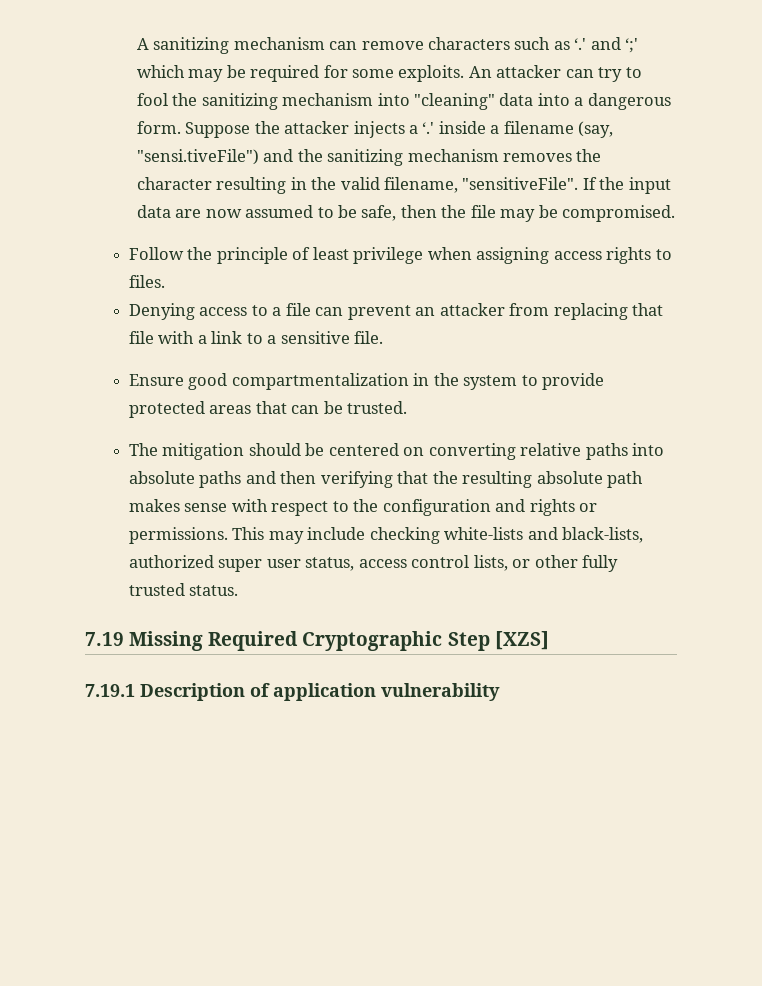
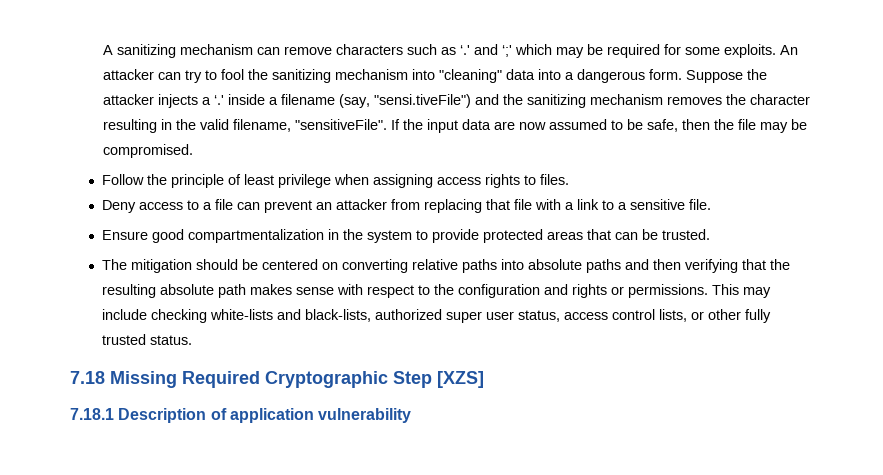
- Denying access to a file can prevent an attacker from replacing that file with a link to a sensitive file.
+ Deny access to a file can prevent an attacker from replacing that file with a link to a sensitive file.
- 7.19 Missing Required Cryptographic Step [XZS]
+ 7.18 Missing Required Cryptographic Step [XZS]
- 7.19.1 Description of application vulnerability
+ 7.18.1 Description of application vulnerability

